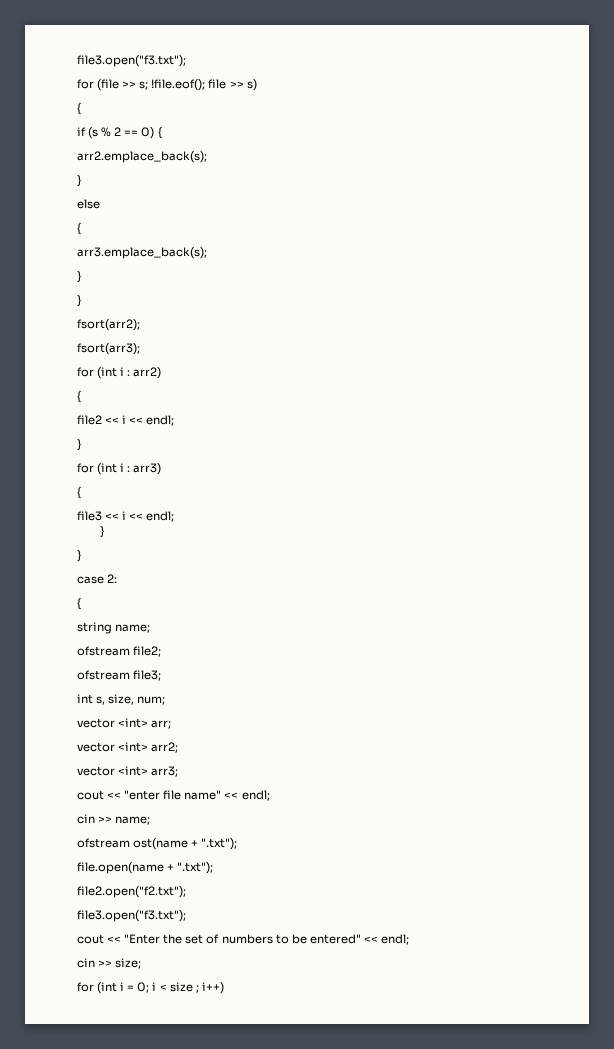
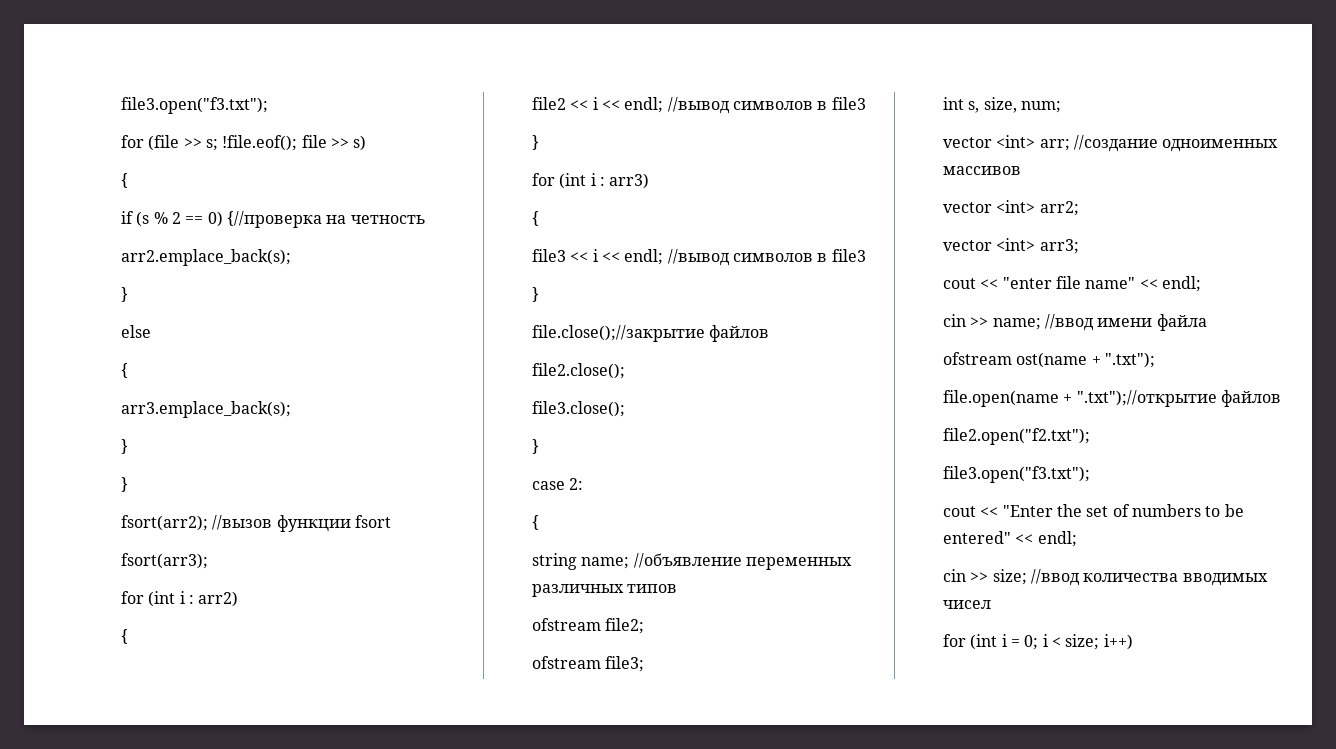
- if (s % 2 == 0) {
+ if (s % 2 == 0) {//проверка на четность
- fsort(arr2);
+ fsort(arr2); //вызов функции fsort
- file2 << i << endl;
+ file2 << i << endl; //вывод символов в file3
- file3 << i << endl;
+ file3 << i << endl; //вывод символов в file3
  }
+ file.close();//закрытие файлов
+ file2.close();
+ file3.close();
- string name;
+ string name; //объявление переменных различных типов
- vector <int> arr;
+ vector <int> arr; //создание одноименных массивов
- cin >> name;
+ cin >> name; //ввод имени файла
- file.open(name + ".txt");
+ file.open(name + ".txt");//открытие файлов
- cin >> size;
+ cin >> size; //ввод количества вводимых чисел
- for (int i = 0; i < size ; i++)
+ for (int i = 0; i < size; i++)

